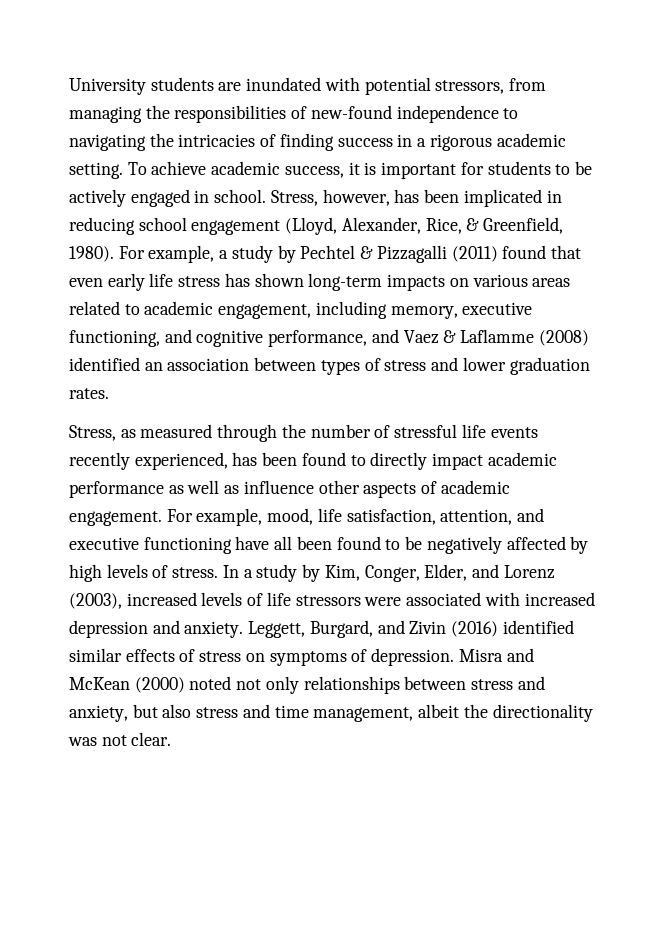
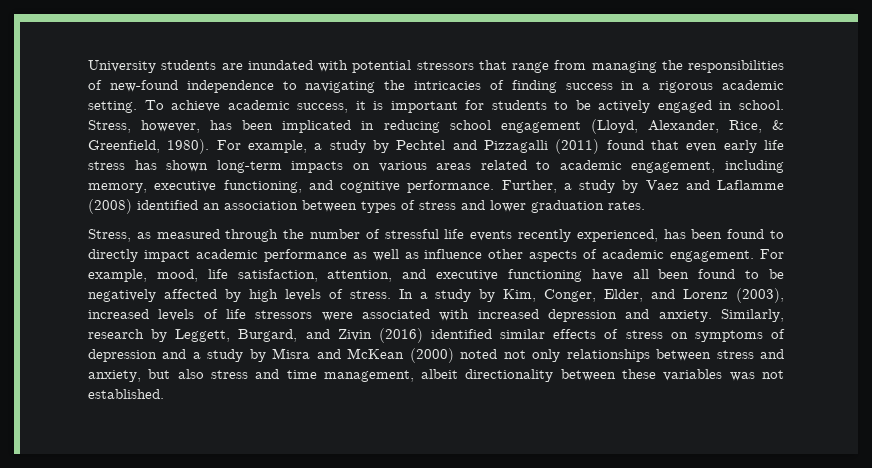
- University students are inundated with potential stressors, from managing the responsibilities of new-found independence to navigating the intricacies of finding success in a rigorous academic setting.
+ University students are inundated with potential stressors that range from managing the responsibilities of new-found independence to navigating the intricacies of finding success in a rigorous academic setting.
- For example, a study by Pechtel & Pizzagalli (2011) found that even early life stress has shown long-term impacts on various areas related to academic engagement, including memory, executive functioning, and cognitive performance, and Vaez & Laflamme (2008) identified an association between types of stress and lower graduation rates.
+ For example, a study by Pechtel and Pizzagalli (2011) found that even early life stress has shown long-term impacts on various areas related to academic engagement, including memory, executive functioning, and cognitive performance. Further, a study by Vaez and Laflamme (2008) identified an association between types of stress and lower graduation rates.
- Leggett, Burgard, and Zivin (2016) identified similar effects of stress on symptoms of depression. Misra and McKean (2000) noted not only relationships between stress and anxiety, but also stress and time management, albeit the directionality was not clear.
+ Similarly, research by Leggett, Burgard, and Zivin (2016) identified similar effects of stress on symptoms of depression and a study by Misra and McKean (2000) noted not only relationships between stress and anxiety, but also stress and time management, albeit directionality between these variables was not established.

